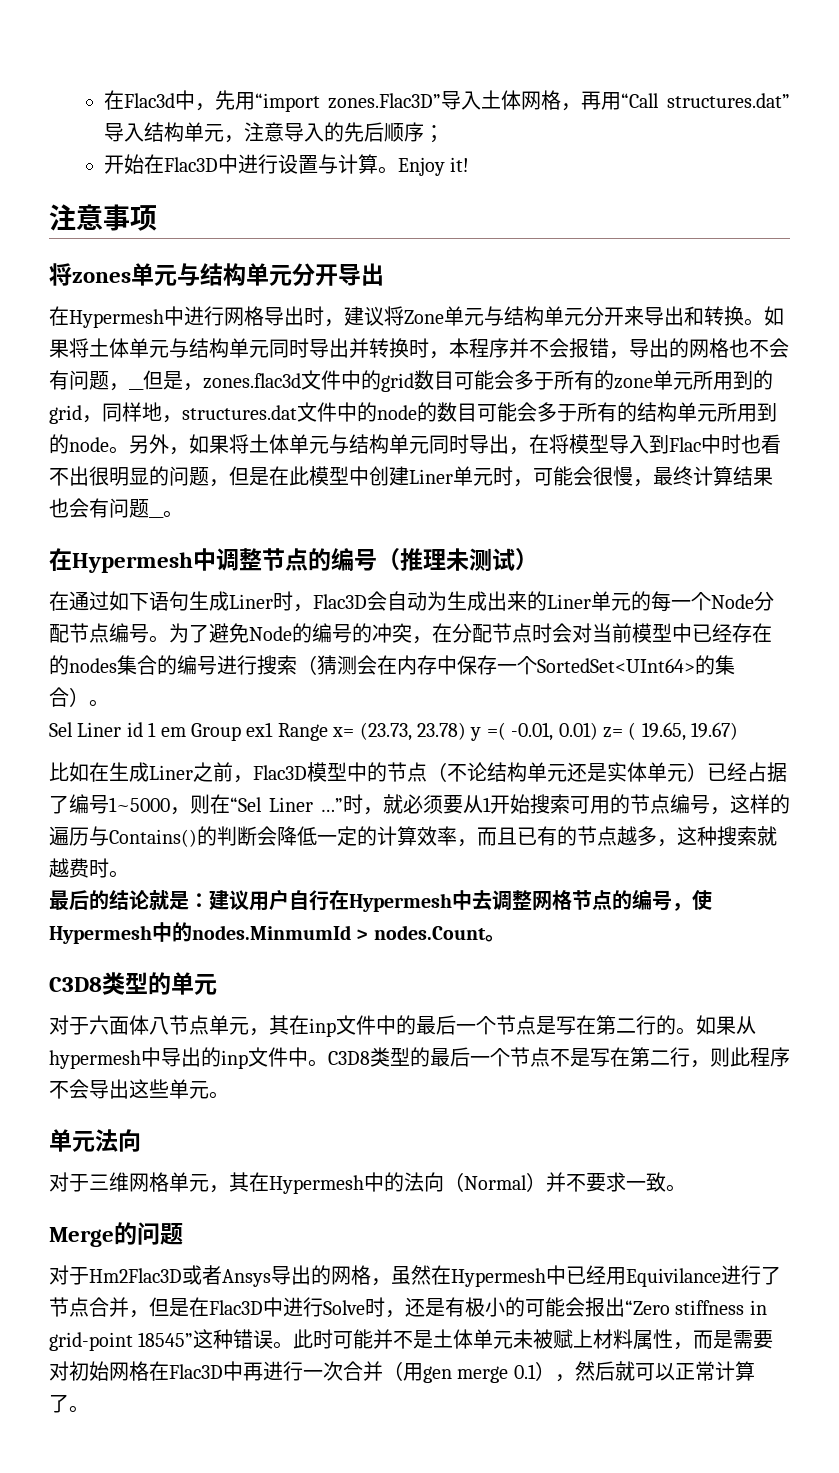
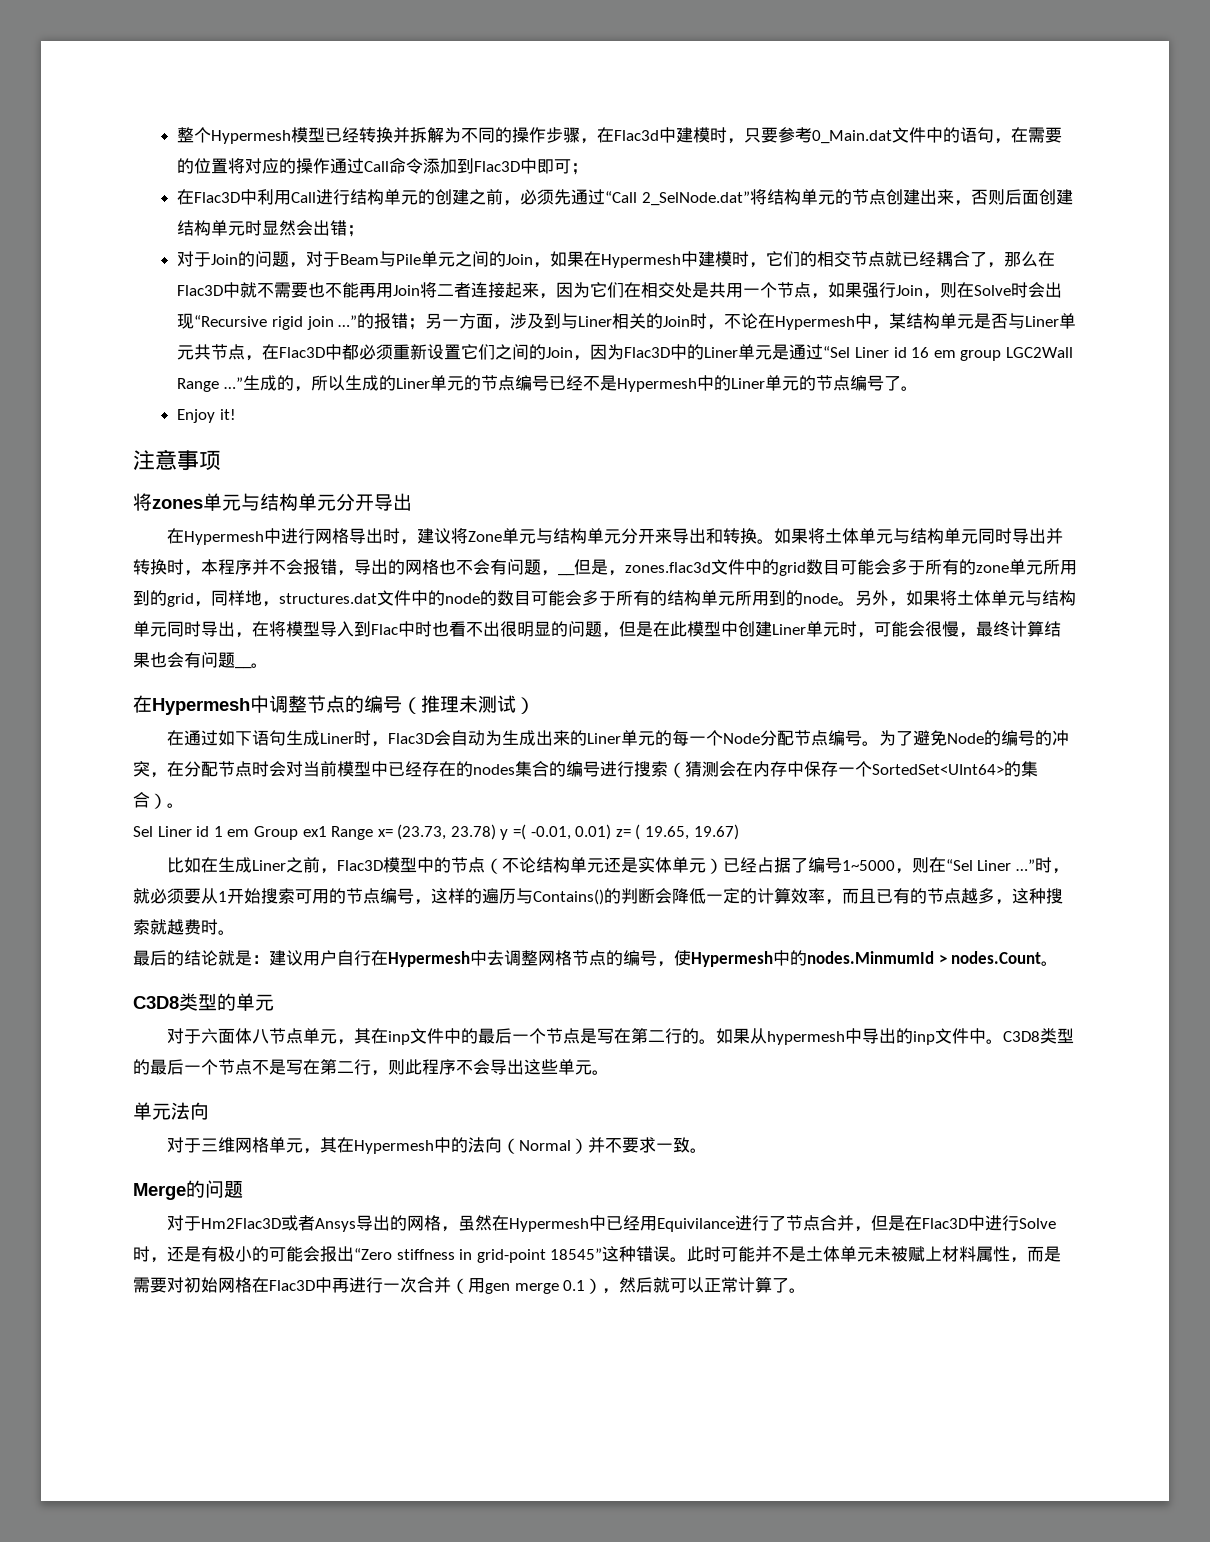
- 在Flac3d中，先用“import zones.Flac3D”导入土体网格，再用“Call structures.dat”导入结构单元，注意导入的先后顺序；
- 开始在Flac3D中进行设置与计算。Enjoy it!
+ 整个Hypermesh模型已经转换并拆解为不同的操作步骤，在Flac3d中建模时，只要参考0_Main.dat文件中的语句，在需要的位置将对应的操作通过Call命令添加到Flac3D中即可；
+ 在Flac3D中利用Call进行结构单元的创建之前，必须先通过“Call 2_SelNode.dat”将结构单元的节点创建出来，否则后面创建结构单元时显然会出错；
+ 对于Join的问题，对于Beam与Pile单元之间的Join，如果在Hypermesh中建模时，它们的相交节点就已经耦合了，那么在Flac3D中就不需要也不能再用Join将二者连接起来，因为它们在相交处是共用一个节点，如果强行Join，则在Solve时会出现“Recursive rigid join …”的报错；另一方面，涉及到与Liner相关的Join时，不论在Hypermesh中，某结构单元是否与Liner单元共节点，在Flac3D中都必须重新设置它们之间的Join，因为Flac3D中的Liner单元是通过“Sel Liner id 16 em group LGC2Wall Range …”生成的，所以生成的Liner单元的节点编号已经不是Hypermesh中的Liner单元的节点编号了。
+ Enjoy it!

